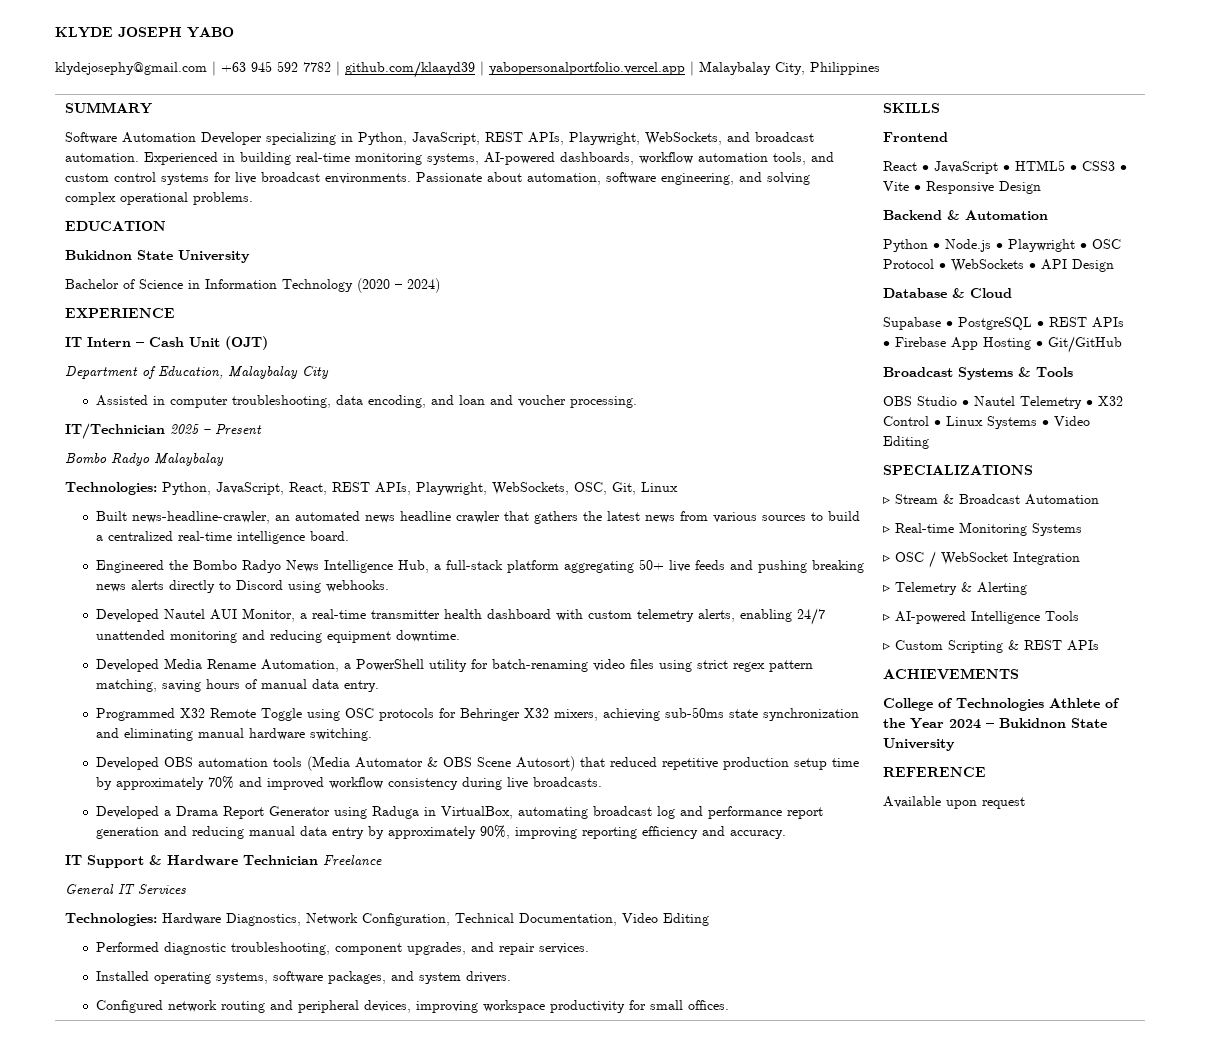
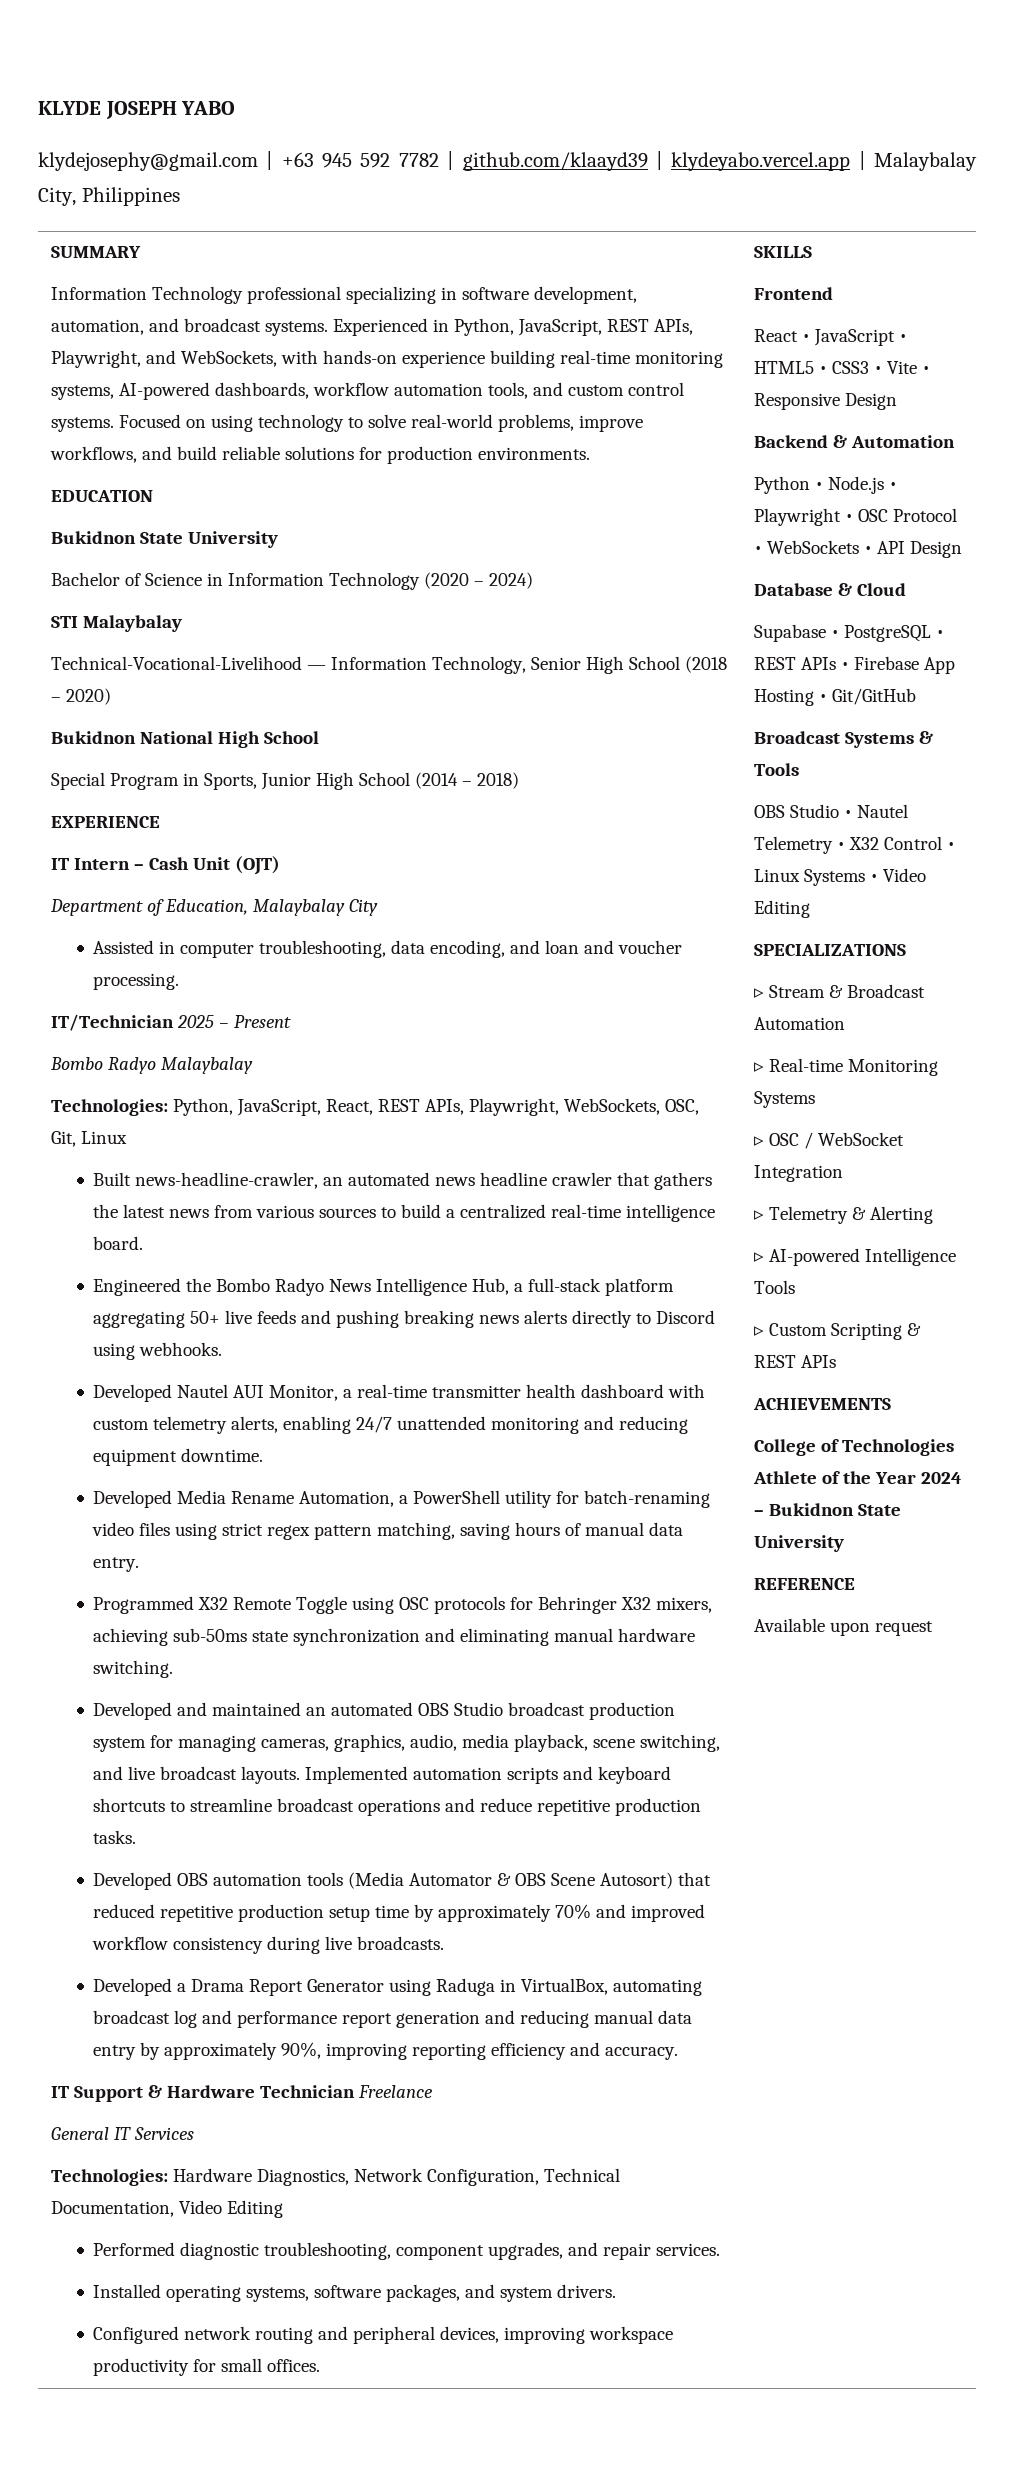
- klydejosephy@gmail.com | +63 945 592 7782 | github.com/klaayd39 | yabopersonalportfolio.vercel.app | Malaybalay City, Philippines
+ klydejosephy@gmail.com | +63 945 592 7782 | github.com/klaayd39 | klydeyabo.vercel.app | Malaybalay City, Philippines
- Software Automation Developer specializing in Python, JavaScript, REST APIs, Playwright, WebSockets, and broadcast automation. Experienced in building real-time monitoring systems, AI-powered dashboards, workflow automation tools, and custom control systems for live broadcast environments. Passionate about automation, software engineering, and solving complex operational problems.
+ Information Technology professional specializing in software development, automation, and broadcast systems. Experienced in Python, JavaScript, REST APIs, Playwright, and WebSockets, with hands-on experience building real-time monitoring systems, AI-powered dashboards, workflow automation tools, and custom control systems. Focused on using technology to solve real-world problems, improve workflows, and build reliable solutions for production environments.
+ STI Malaybalay
+ Technical-Vocational-Livelihood — Information Technology, Senior High School (2018 – 2020)
+ Bukidnon National High School
+ Special Program in Sports, Junior High School (2014 – 2018)
+ Developed and maintained an automated OBS Studio broadcast production system for managing cameras, graphics, audio, media playback, scene switching, and live broadcast layouts. Implemented automation scripts and keyboard shortcuts to streamline broadcast operations and reduce repetitive production tasks.

